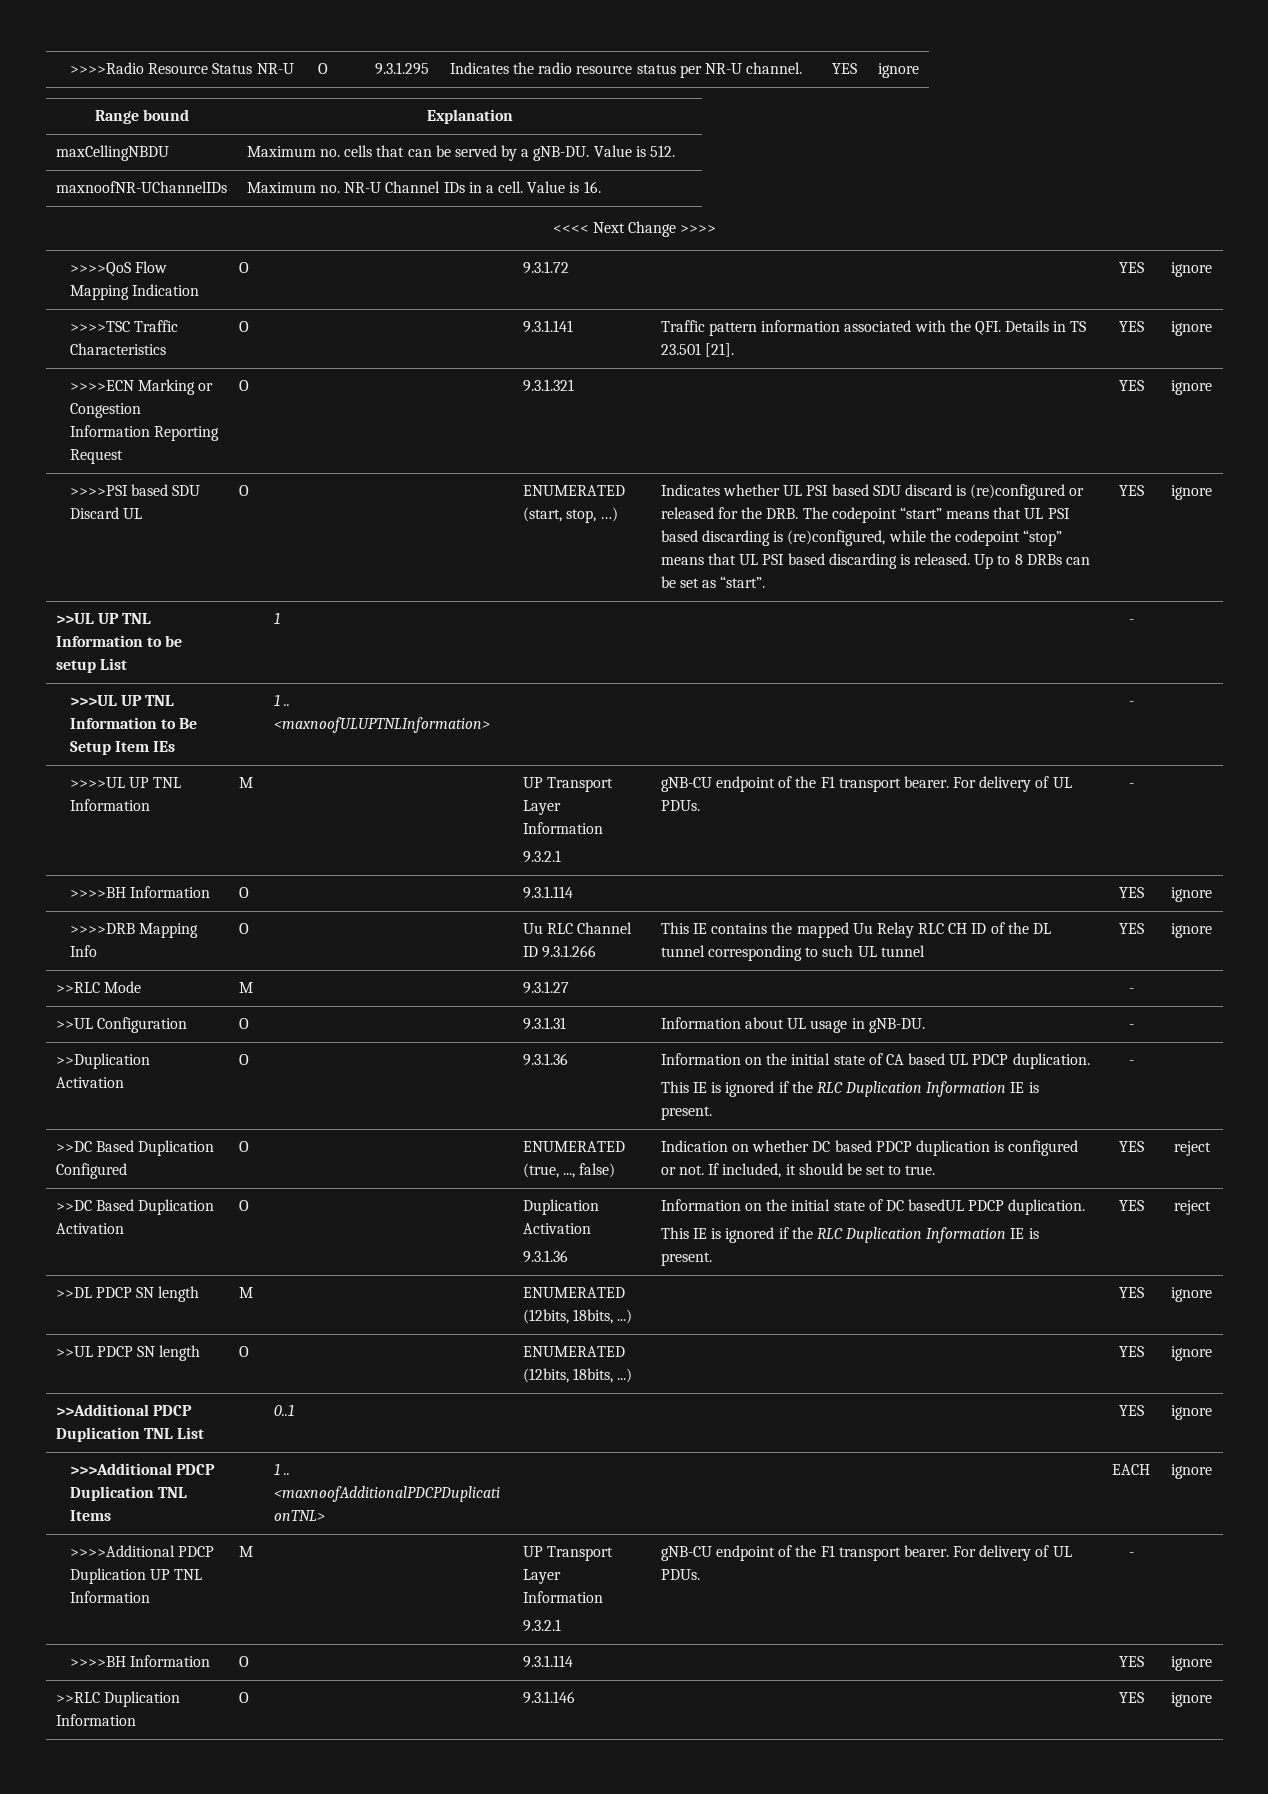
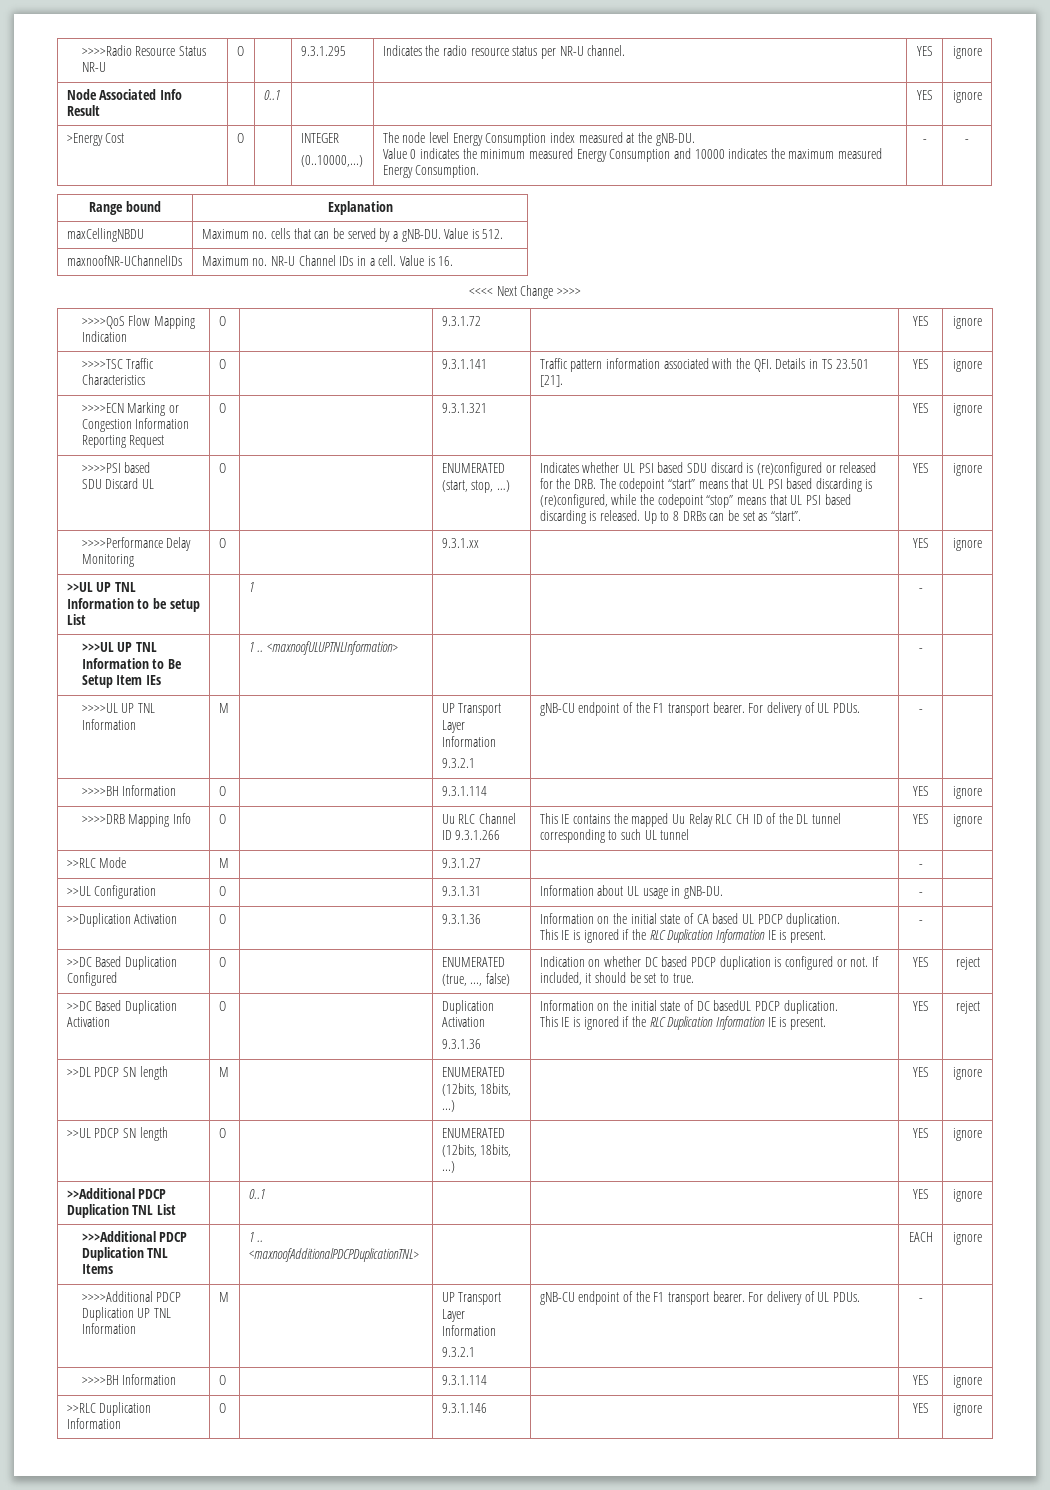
+ Node Associated Info Result | | 0..1 | | | YES | ignore
+ >Energy Cost | O | | INTEGER
+ (0..10000,...) | The node level Energy Consumption index measured at the gNB-DU.
+ Value 0 indicates the minimum measured Energy Consumption and 10000 indicates the maximum measured Energy Consumption. | - | -
- >>>>PSI based SDU Discard UL
+ >>>>PSI based
+ SDU Discard UL
+ >>>>Performance Delay Monitoring | O | | 9.3.1.xx | | YES | ignore

